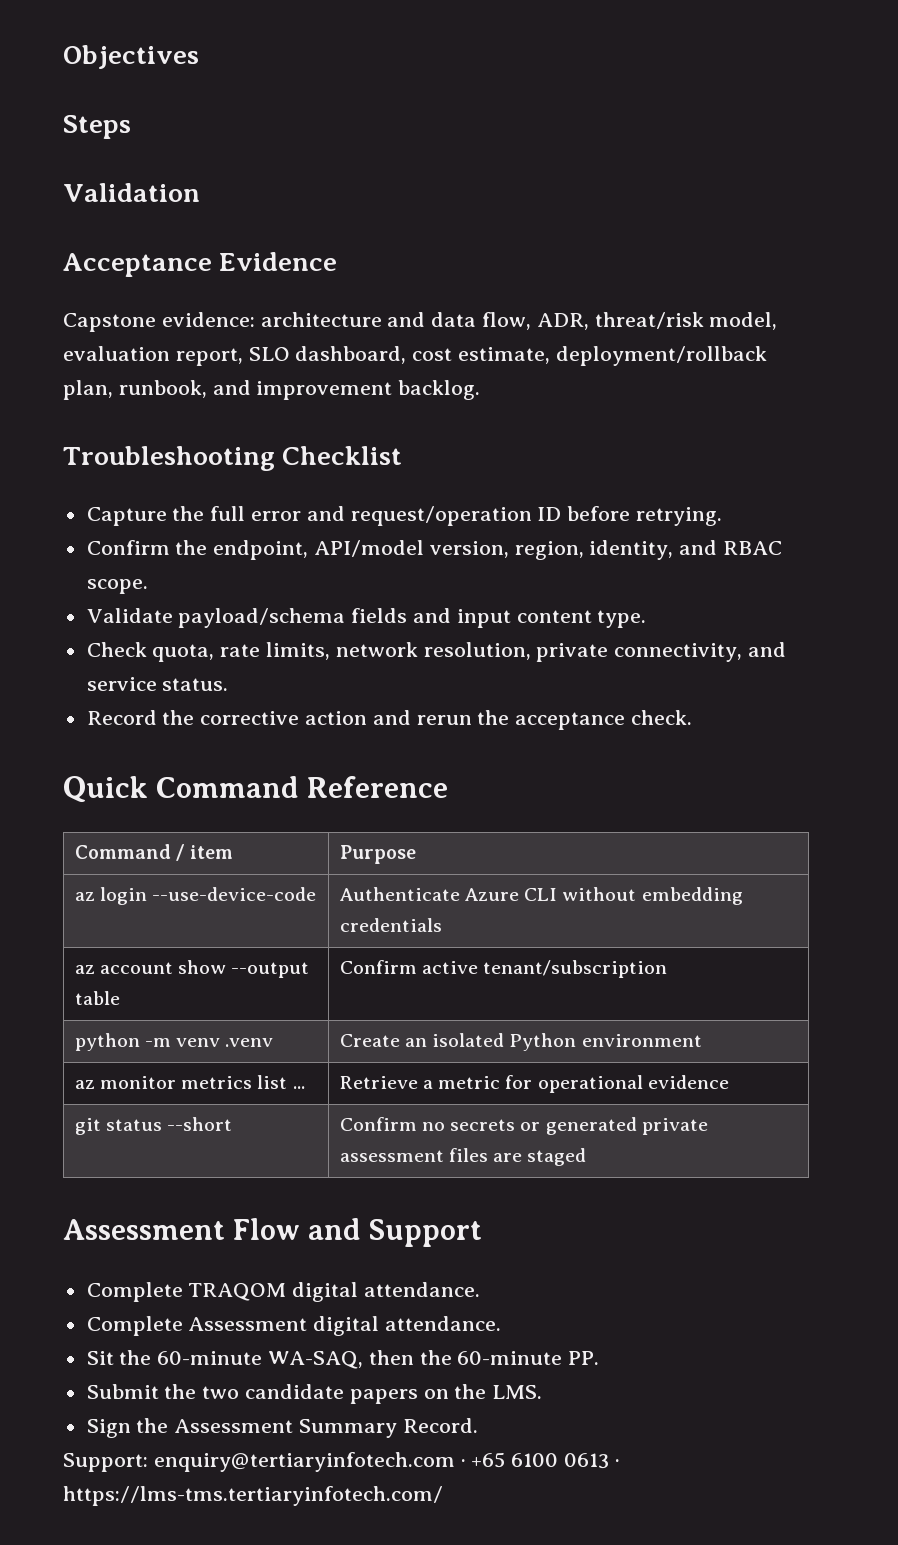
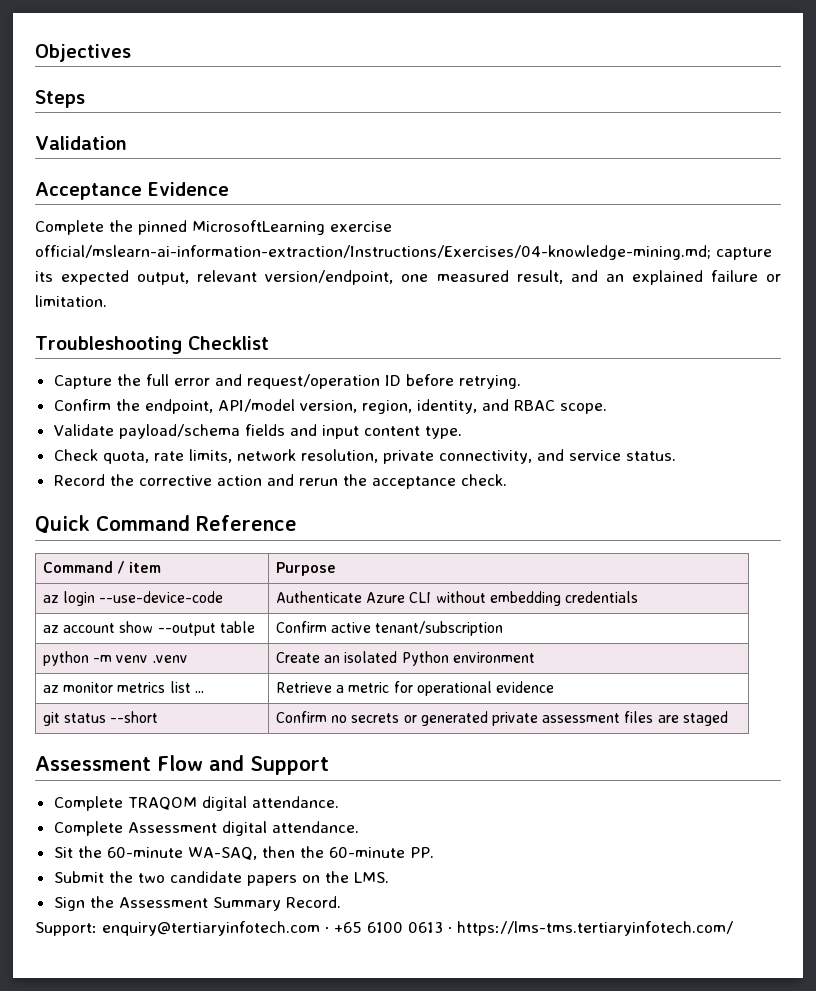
- Capstone evidence: architecture and data flow, ADR, threat/risk model, evaluation report, SLO dashboard, cost estimate, deployment/rollback plan, runbook, and improvement backlog.
+ Complete the pinned MicrosoftLearning exercise official/mslearn-ai-information-extraction/Instructions/Exercises/04-knowledge-mining.md; capture its expected output, relevant version/endpoint, one measured result, and an explained failure or limitation.

